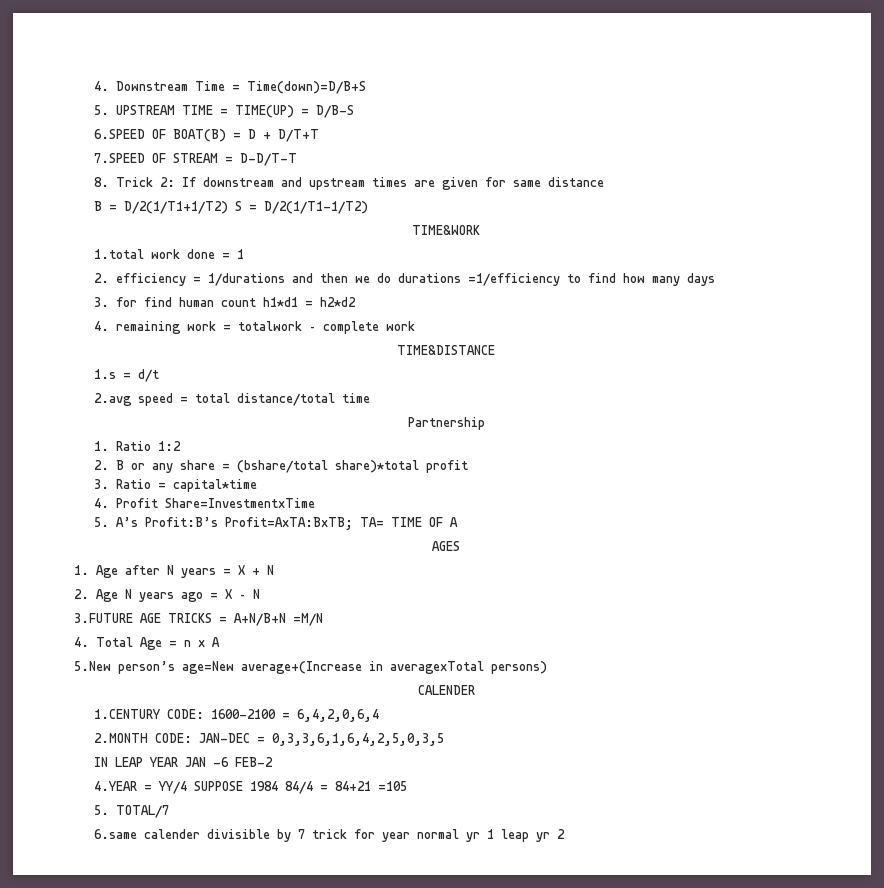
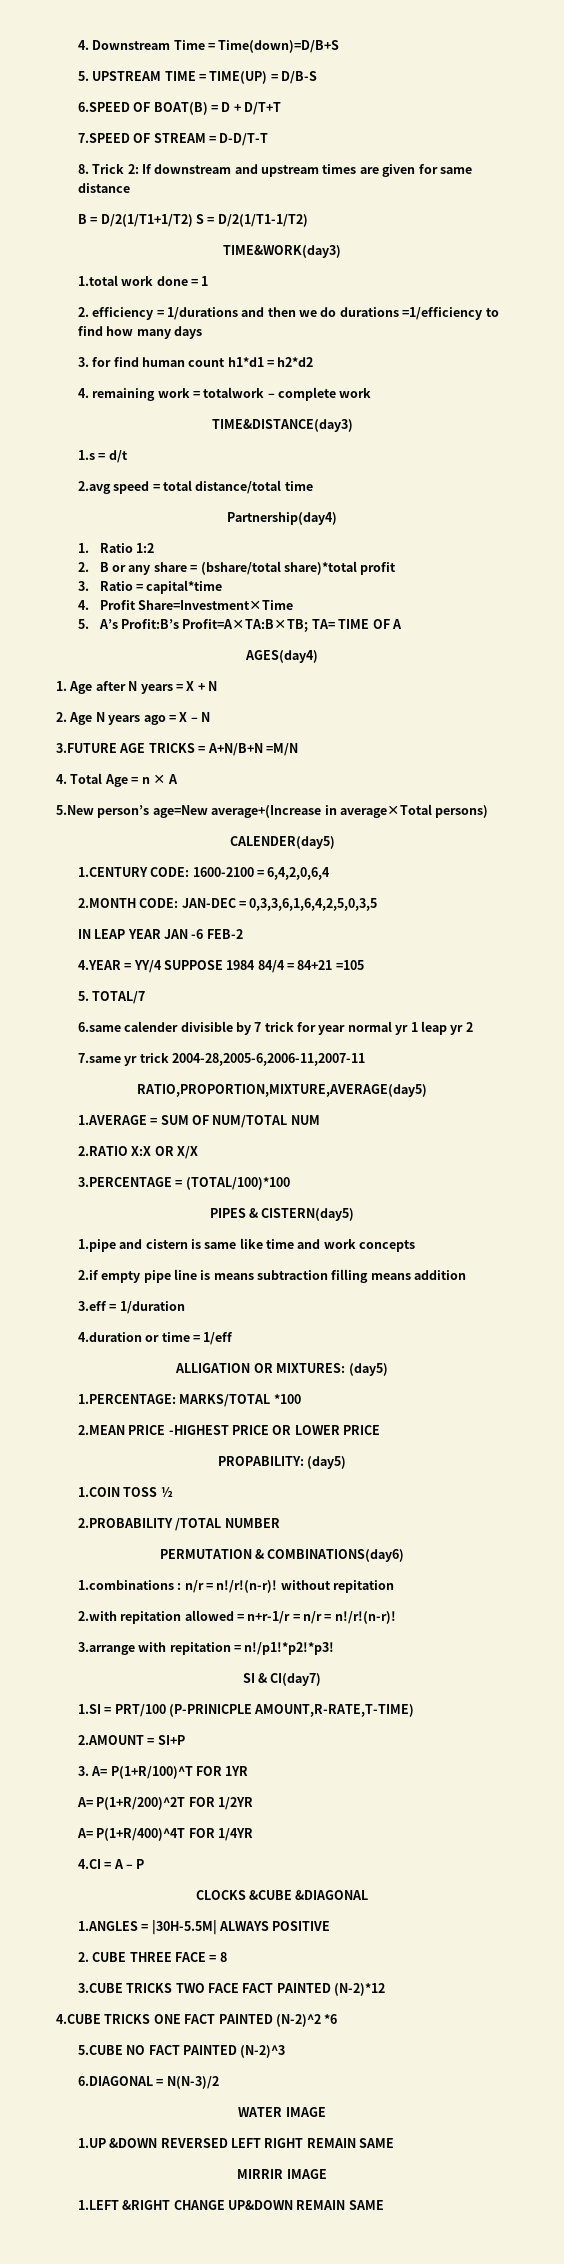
- TIME&WORK
+ TIME&WORK(day3)
- TIME&DISTANCE
+ TIME&DISTANCE(day3)
- Partnership
+ Partnership(day4)
- AGES
+ AGES(day4)
- CALENDER
+ CALENDER(day5)
+ 7.same yr trick 2004-28,2005-6,2006-11,2007-11
+ RATIO,PROPORTION,MIXTURE,AVERAGE(day5)
+ 1.AVERAGE = SUM OF NUM/TOTAL NUM
+ 2.RATIO X:X OR X/X
+ 3.PERCENTAGE = (TOTAL/100)*100
+ PIPES & CISTERN(day5)
+ 1.pipe and cistern is same like time and work concepts
+ 2.if empty pipe line is means subtraction filling means addition
+ 3.eff = 1/duration
+ 4.duration or time = 1/eff
+ ALLIGATION OR MIXTURES: (day5)
+ 1.PERCENTAGE: MARKS/TOTAL *100
+ 2.MEAN PRICE -HIGHEST PRICE OR LOWER PRICE
+ PROPABILITY: (day5)
+ 1.COIN TOSS ½
+ 2.PROBABILITY /TOTAL NUMBER
+ PERMUTATION & COMBINATIONS(day6)
+ 1.combinations : n/r = n!/r!(n-r)! without repitation
+ 2.with repitation allowed = n+r-1/r = n/r = n!/r!(n-r)!
+ 3.arrange with repitation = n!/p1!*p2!*p3!
+ SI & CI(day7)
+ 1.SI = PRT/100 (P-PRINICPLE AMOUNT,R-RATE,T-TIME)
+ 2.AMOUNT = SI+P
+ 3. A= P(1+R/100)^T FOR 1YR
+ A= P(1+R/200)^2T FOR 1/2YR
+ A= P(1+R/400)^4T FOR 1/4YR
+ 4.CI = A – P
+ CLOCKS &CUBE &DIAGONAL
+ 1.ANGLES = |30H-5.5M| ALWAYS POSITIVE
+ 2. CUBE THREE FACE = 8
+ 3.CUBE TRICKS TWO FACE FACT PAINTED (N-2)*12
+ 4.CUBE TRICKS ONE FACT PAINTED (N-2)^2 *6
+ 5.CUBE NO FACT PAINTED (N-2)^3
+ 6.DIAGONAL = N(N-3)/2
+ WATER IMAGE
+ 1.UP &DOWN REVERSED LEFT RIGHT REMAIN SAME
+ MIRRIR IMAGE
+ 1.LEFT &RIGHT CHANGE UP&DOWN REMAIN SAME

